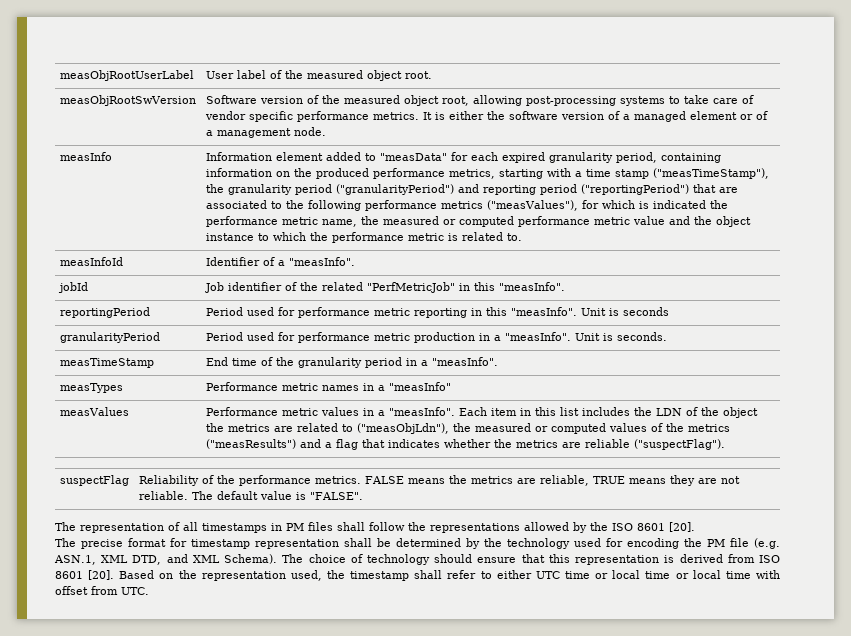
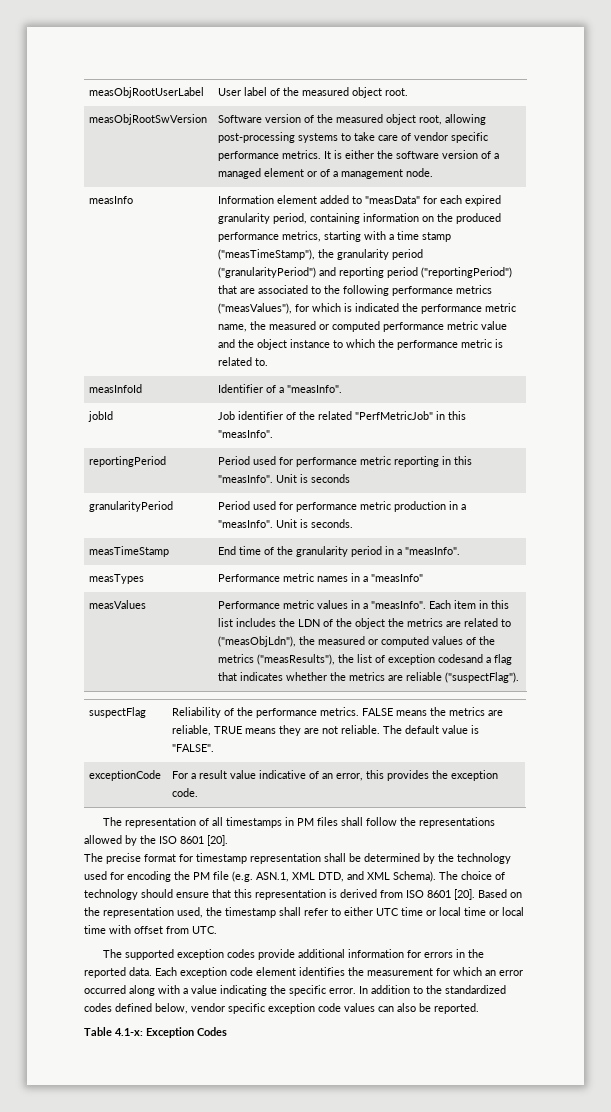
- Each item in this list includes the LDN of the object the metrics are related to ("measObjLdn"), the measured or computed values of the metrics ("measResults") and a flag that indicates whether the metrics are reliable ("suspectFlag").
+ Each item in this list includes the LDN of the object the metrics are related to ("measObjLdn"), the measured or computed values of the metrics ("measResults"), the list of exception codesand a flag that indicates whether the metrics are reliable ("suspectFlag").
+ exceptionCode | For a result value indicative of an error, this provides the exception code.
+ The supported exception codes provide additional information for errors in the reported data. Each exception code element identifies the measurement for which an error occurred along with a value indicating the specific error. In addition to the standardized codes defined below, vendor specific exception code values can also be reported.
+ Table 4.1-x: Exception Codes

